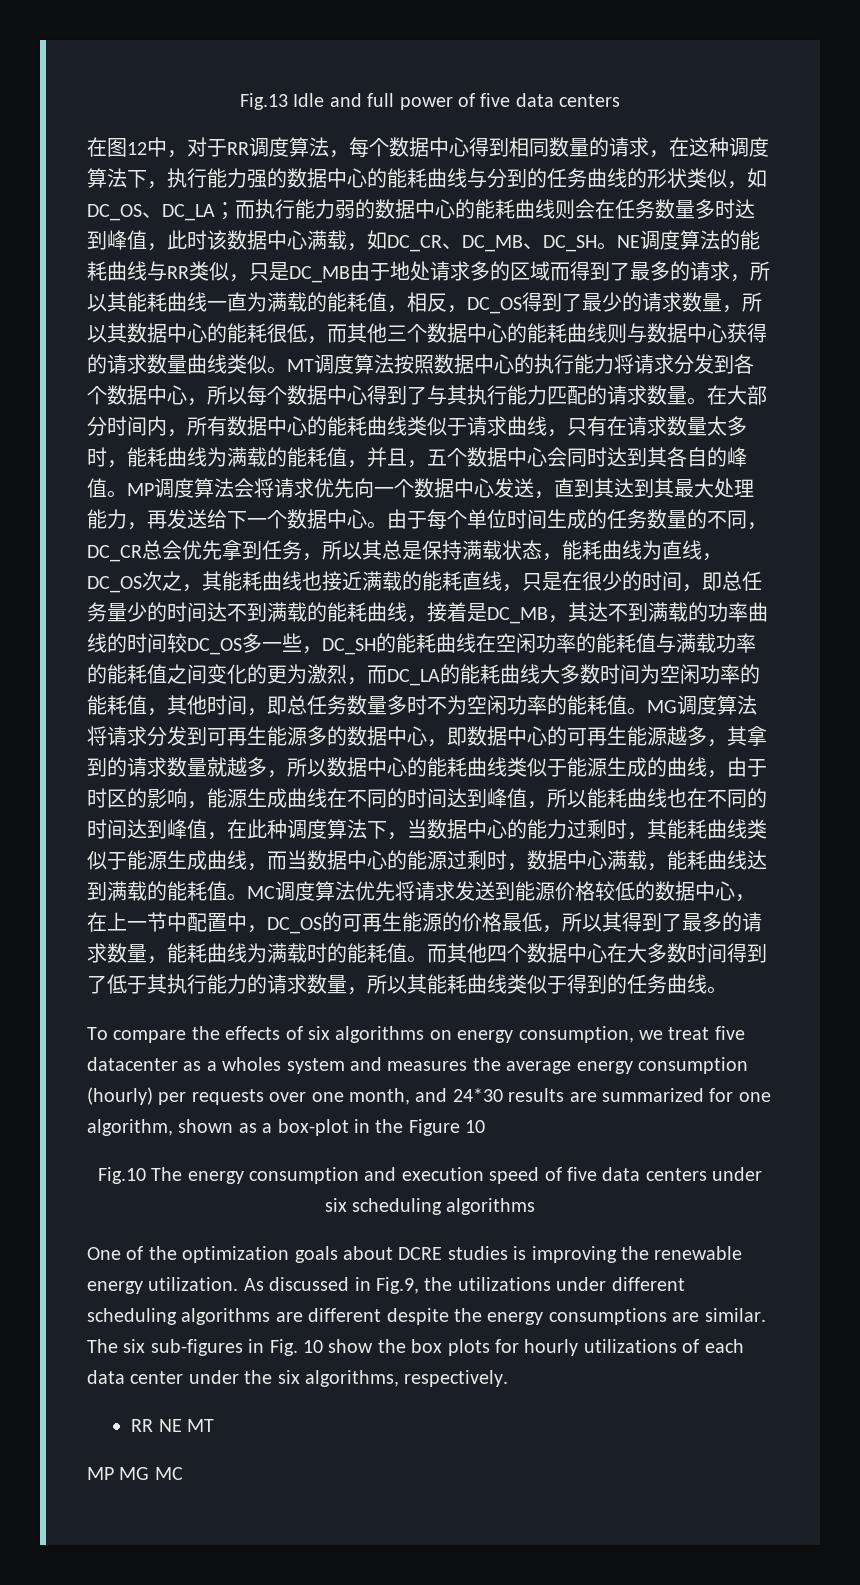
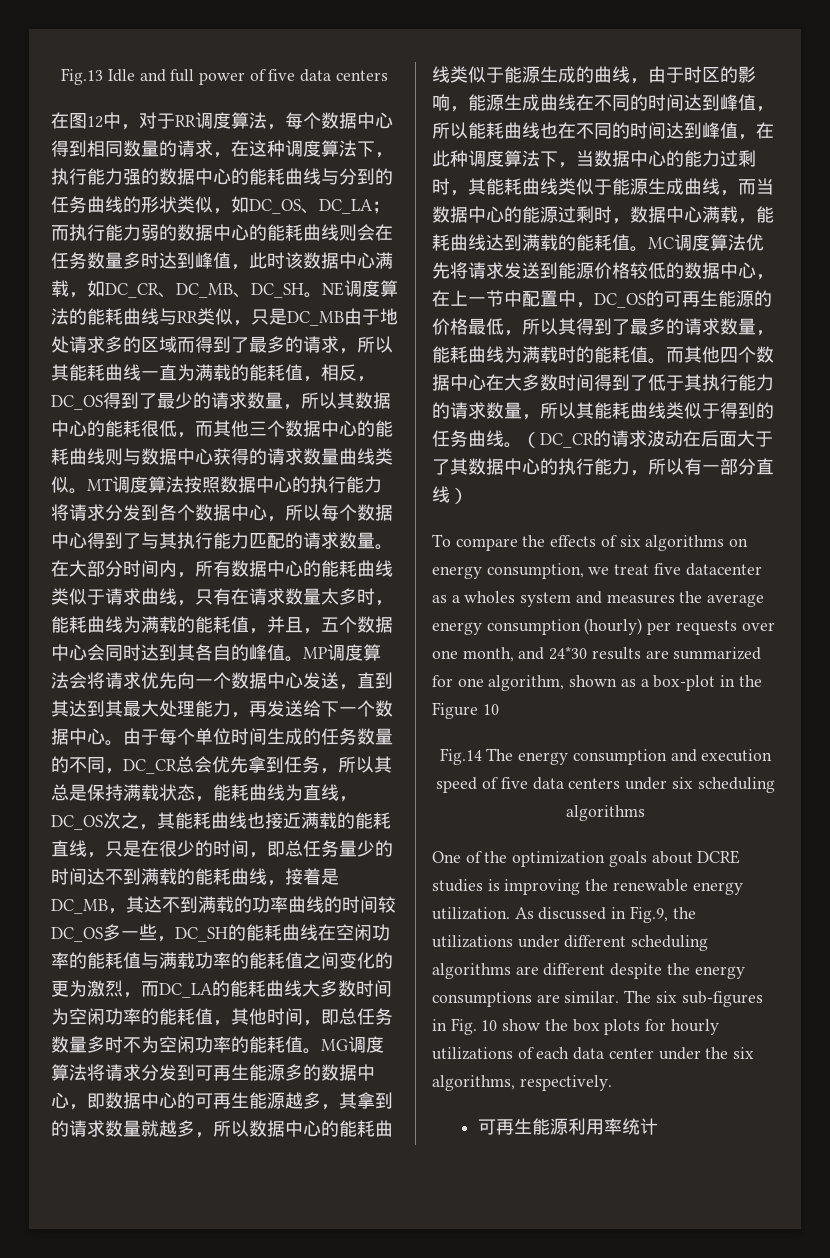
+ （DC_CR的请求波动在后面大于了其数据中心的执行能力，所以有一部分直线）
- Fig.10 The energy consumption and execution speed of five data centers under six scheduling algorithms
+ Fig.14 The energy consumption and execution speed of five data centers under six scheduling algorithms
- RR NE MT
- MP MG MC
+ 可再生能源利用率统计

